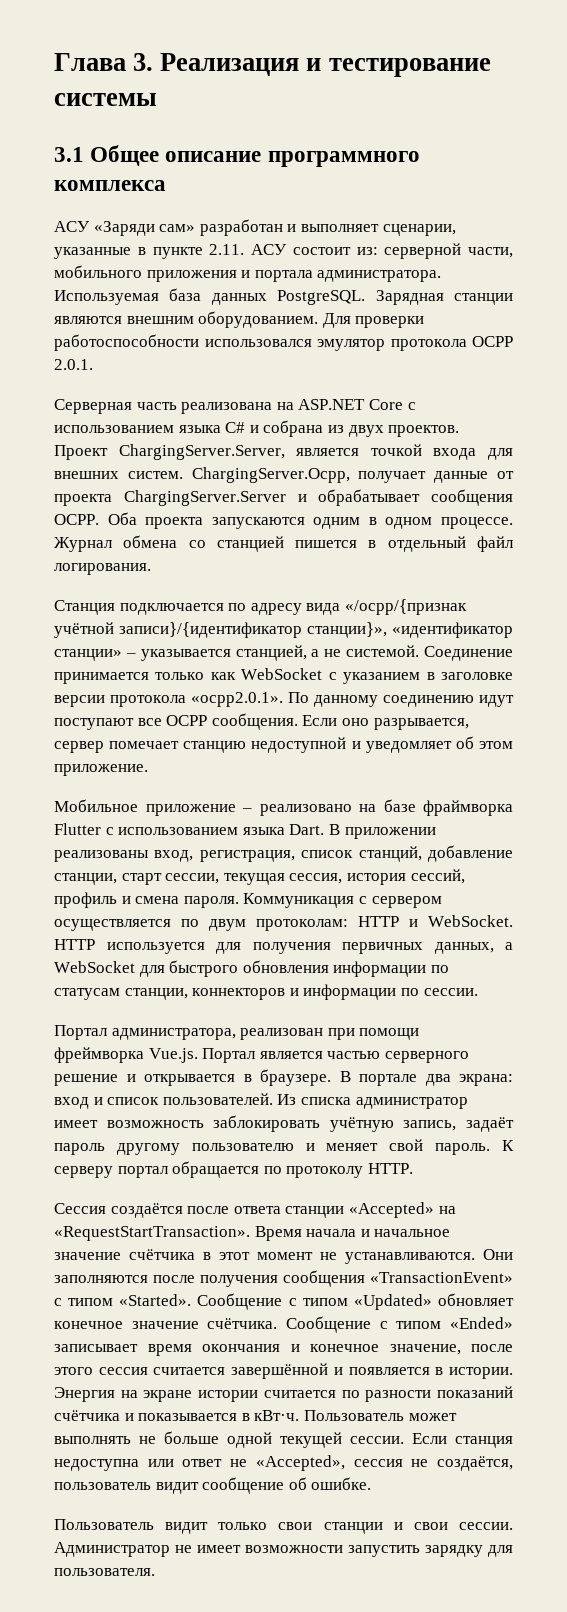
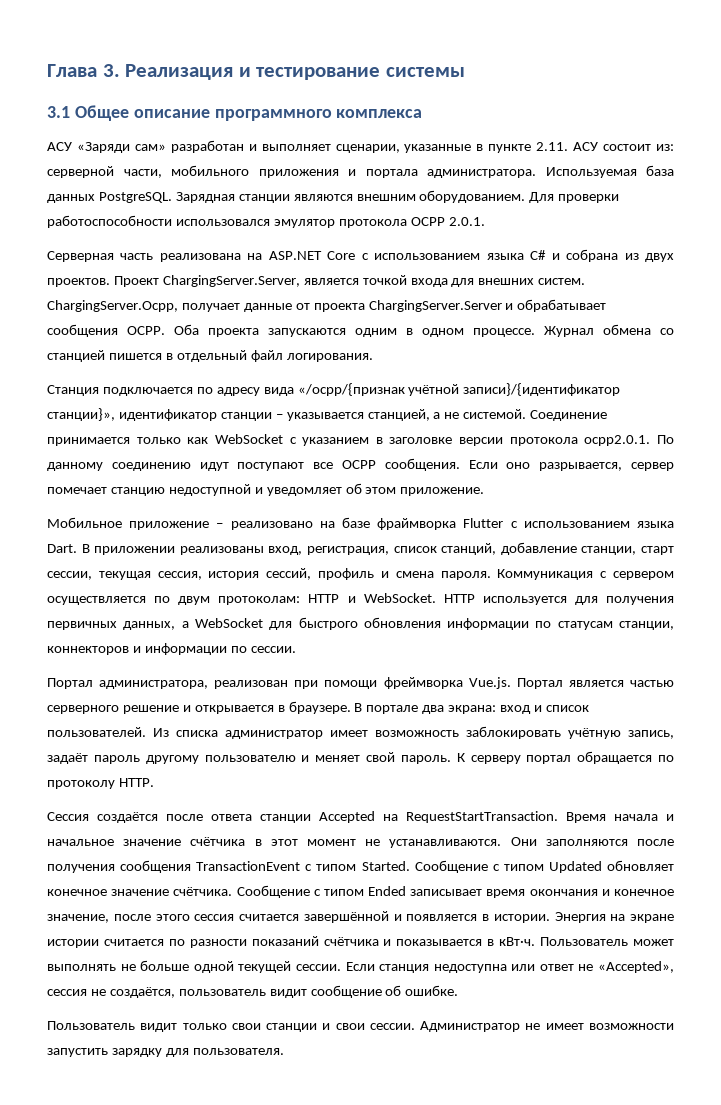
- Станция подключается по адресу вида «/ocpp/{признак учётной записи}/{идентификатор станции}», «идентификатор станции» – указывается станцией, а не системой.
+ Станция подключается по адресу вида «/ocpp/{признак учётной записи}/{идентификатор станции}», идентификатор станции – указывается станцией, а не системой.
- Соединение принимается только как WebSocket с указанием в заголовке версии протокола «ocpp2.0.1». По данному соединению идут поступают все OCPP сообщения.
+ Соединение принимается только как WebSocket с указанием в заголовке версии протокола ocpp2.0.1. По данному соединению идут поступают все OCPP сообщения.
- Сессия создаётся после ответа станции «Accepted» на «RequestStartTransaction».
+ Сессия создаётся после ответа станции Accepted на RequestStartTransaction.
- Они заполняются после получения сообщения «TransactionEvent» с типом «Started». Сообщение с типом «Updated» обновляет конечное значение счётчика.
+ Они заполняются после получения сообщения TransactionEvent с типом Started. Сообщение с типом Updated обновляет конечное значение счётчика.
- Сообщение с типом «Ended» записывает время окончания и конечное значение, после этого сессия считается завершённой и появляется в истории.
+ Сообщение с типом Ended записывает время окончания и конечное значение, после этого сессия считается завершённой и появляется в истории.

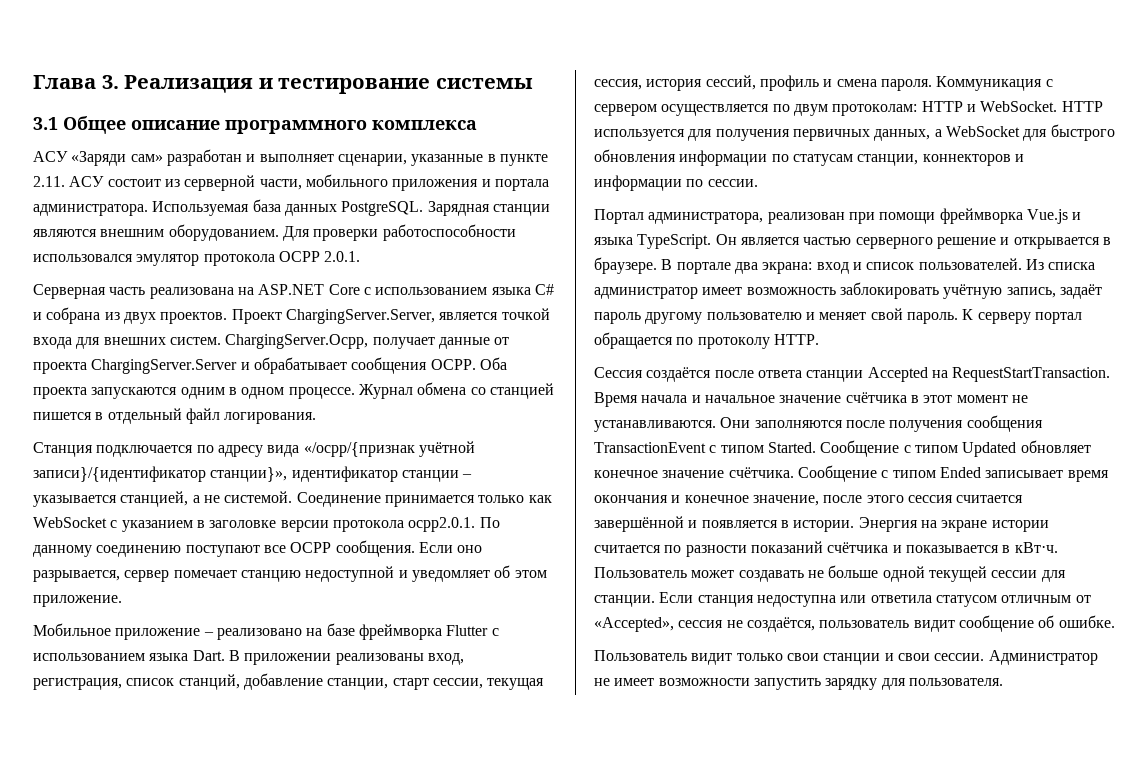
- АСУ «Заряди сам» разработан и выполняет сценарии, указанные в пункте 2.11. АСУ состоит из: серверной части, мобильного приложения и портала администратора.
+ АСУ «Заряди сам» разработан и выполняет сценарии, указанные в пункте 2.11. АСУ состоит из серверной части, мобильного приложения и портала администратора.
- Соединение принимается только как WebSocket с указанием в заголовке версии протокола ocpp2.0.1. По данному соединению идут поступают все OCPP сообщения.
+ Соединение принимается только как WebSocket с указанием в заголовке версии протокола ocpp2.0.1. По данному соединению поступают все OCPP сообщения.
- Мобильное приложение – реализовано на базе фраймворка Flutter c использованием языка Dart.
+ Мобильное приложение – реализовано на базе фреймворка Flutter c использованием языка Dart.
- Портал администратора, реализован при помощи фреймворка Vue.js. Портал является частью серверного решение и открывается в браузере.
+ Портал администратора, реализован при помощи фреймворка Vue.js и языка TypeScript. Он является частью серверного решение и открывается в браузере.
- Пользователь может выполнять не больше одной текущей сессии.
+ Пользователь может создавать не больше одной текущей сессии для станции.
- Если станция недоступна или ответ не «Accepted», сессия не создаётся, пользователь видит сообщение об ошибке.
+ Если станция недоступна или ответила статусом отличным от «Accepted», сессия не создаётся, пользователь видит сообщение об ошибке.

